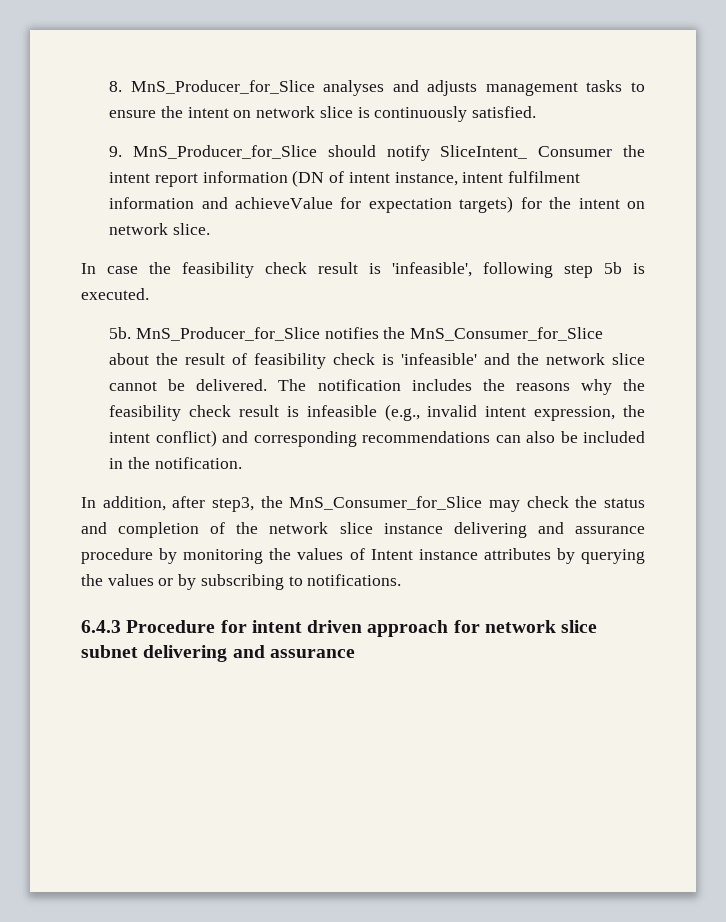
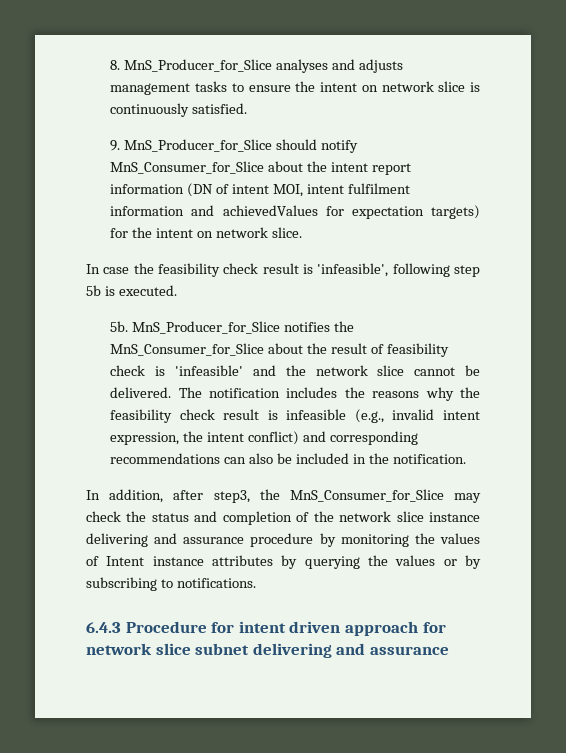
- 9. MnS_Producer_for_Slice should notify SliceIntent_ Consumer the intent report information (DN of intent instance, intent fulfilment information and achieveValue for expectation targets) for the intent on network slice.
+ 9. MnS_Producer_for_Slice should notify MnS_Consumer_for_Slice about the intent report information (DN of intent MOI, intent fulfilment information and achievedValues for expectation targets) for the intent on network slice.

